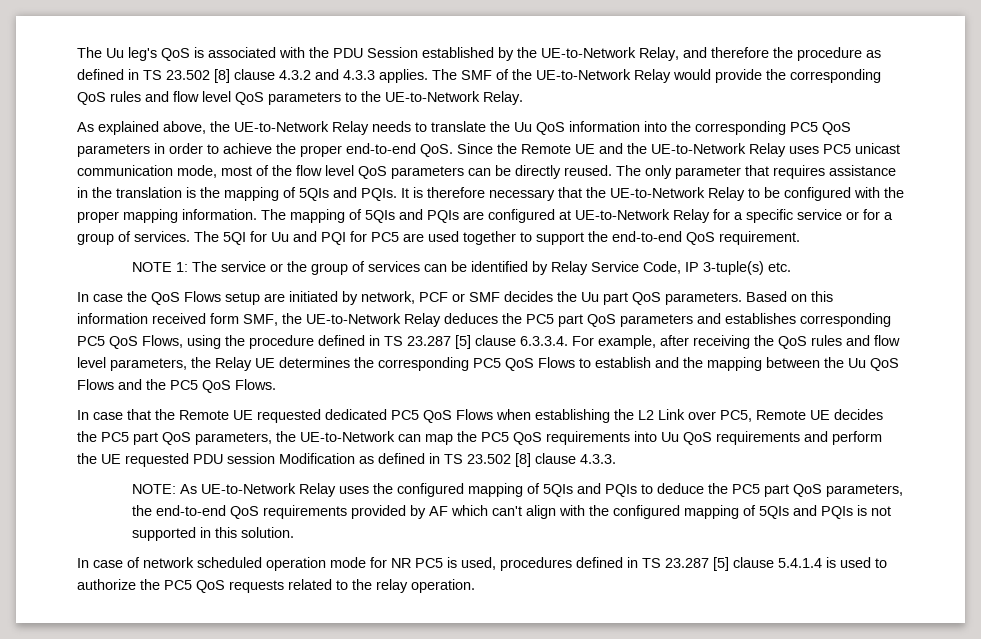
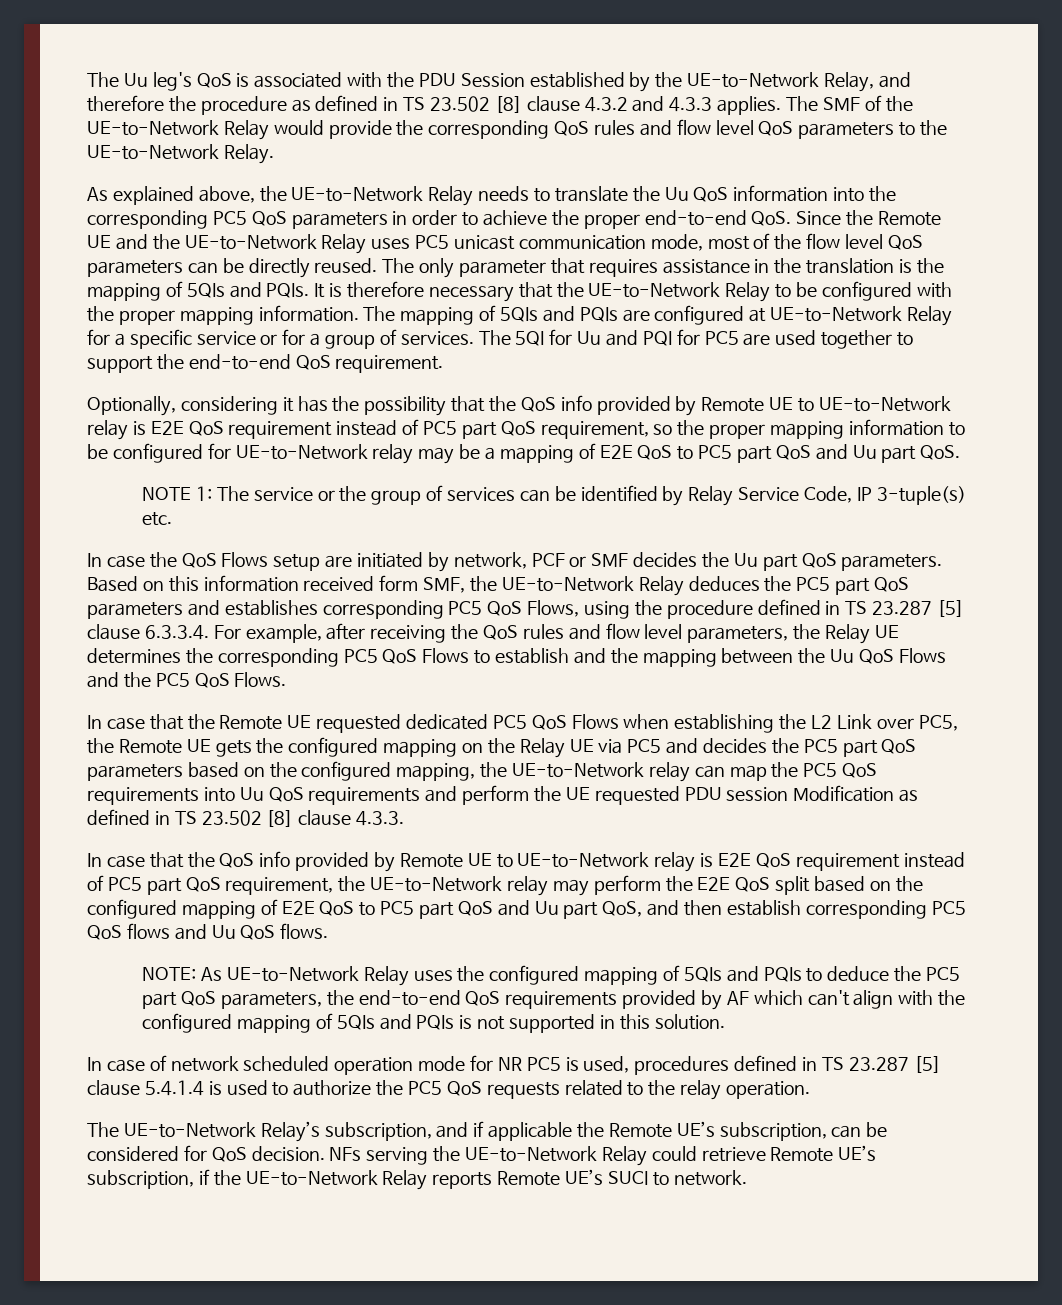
+ Optionally, considering it has the possibility that the QoS info provided by Remote UE to UE-to-Network relay is E2E QoS requirement instead of PC5 part QoS requirement, so the proper mapping information to be configured for UE-to-Network relay may be a mapping of E2E QoS to PC5 part QoS and Uu part QoS.
- In case that the Remote UE requested dedicated PC5 QoS Flows when establishing the L2 Link over PC5, Remote UE decides the PC5 part QoS parameters, the UE-to-Network can map the PC5 QoS requirements into Uu QoS requirements and perform the UE requested PDU session Modification as defined in TS 23.502 [8] clause 4.3.3.
+ In case that the Remote UE requested dedicated PC5 QoS Flows when establishing the L2 Link over PC5, the Remote UE gets the configured mapping on the Relay UE via PC5 and decides the PC5 part QoS parameters based on the configured mapping, the UE-to-Network relay can map the PC5 QoS requirements into Uu QoS requirements and perform the UE requested PDU session Modification as defined in TS 23.502 [8] clause 4.3.3.
+ In case that the QoS info provided by Remote UE to UE-to-Network relay is E2E QoS requirement instead of PC5 part QoS requirement, the UE-to-Network relay may perform the E2E QoS split based on the configured mapping of E2E QoS to PC5 part QoS and Uu part QoS, and then establish corresponding PC5 QoS flows and Uu QoS flows.
+ The UE-to-Network Relay’s subscription, and if applicable the Remote UE’s subscription, can be considered for QoS decision. NFs serving the UE-to-Network Relay could retrieve Remote UE’s subscription, if the UE-to-Network Relay reports Remote UE’s SUCI to network.

